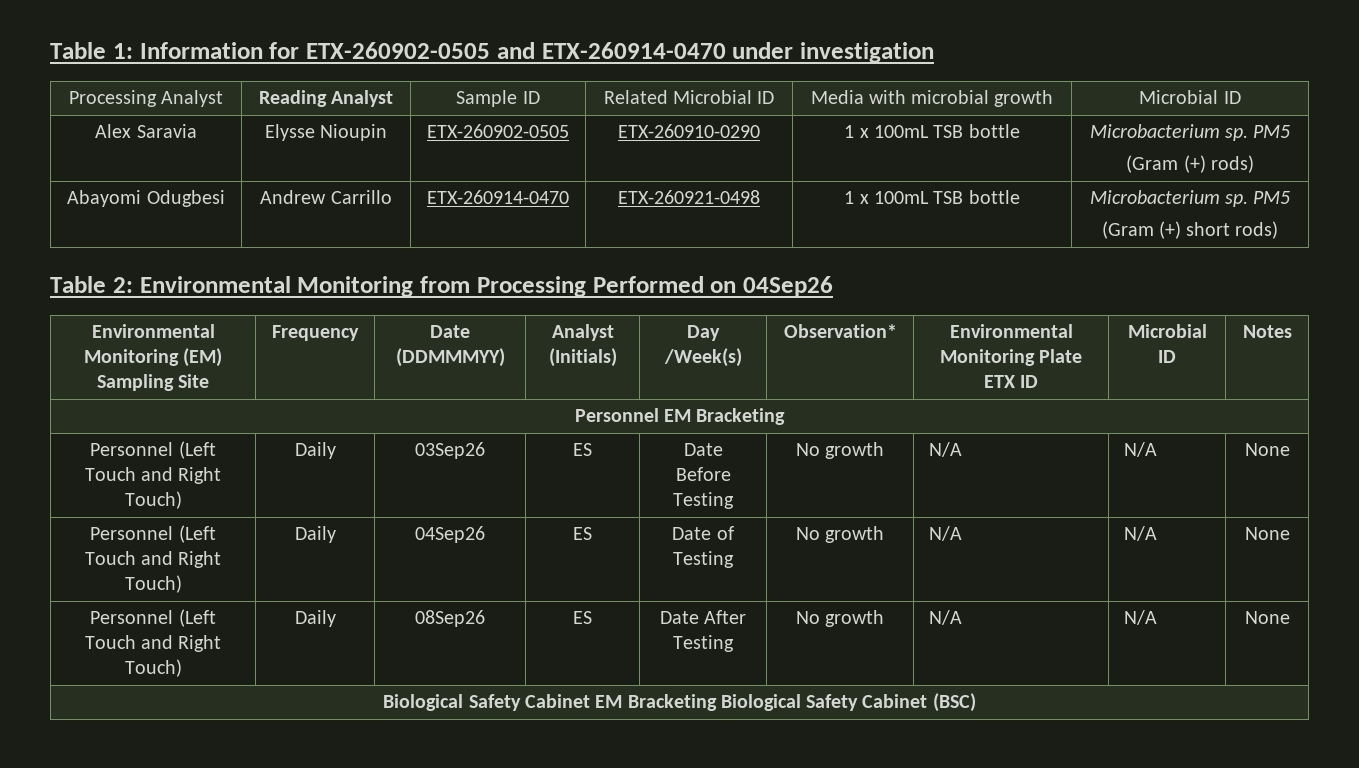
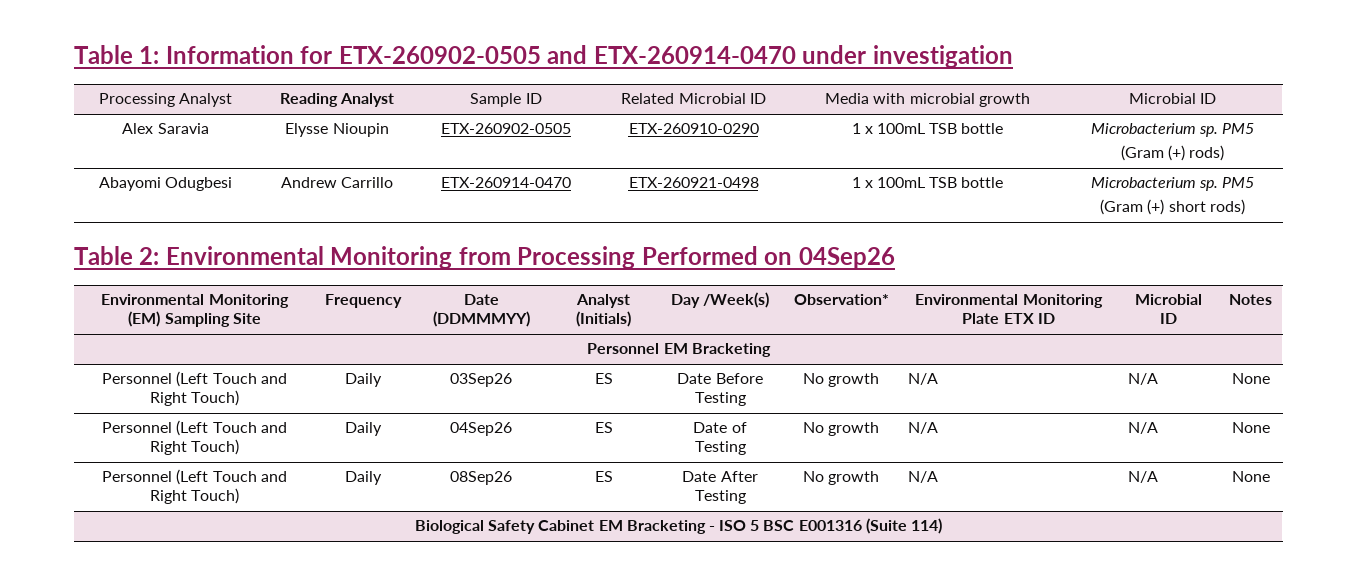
- Biological Safety Cabinet EM Bracketing Biological Safety Cabinet (BSC)
+ Biological Safety Cabinet EM Bracketing - ISO 5 BSC E001316 (Suite 114)

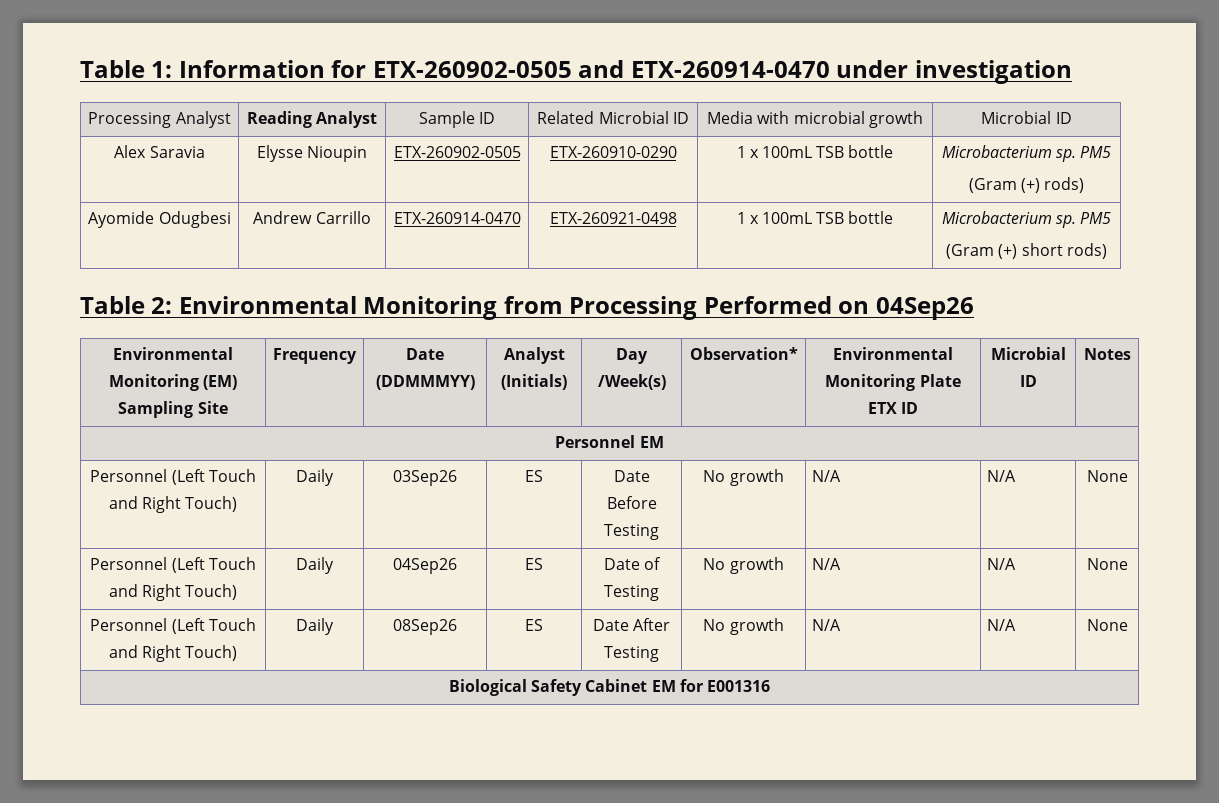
- Abayomi Odugbesi | Andrew Carrillo | ETX-260914-0470 | ETX-260921-0498 | 1 x 100mL TSB bottle | Microbacterium sp. PM5
+ Ayomide Odugbesi | Andrew Carrillo | ETX-260914-0470 | ETX-260921-0498 | 1 x 100mL TSB bottle | Microbacterium sp. PM5
- Personnel EM Bracketing
+ Personnel EM
- Biological Safety Cabinet EM Bracketing - ISO 5 BSC E001316 (Suite 114)
+ Biological Safety Cabinet EM for E001316

